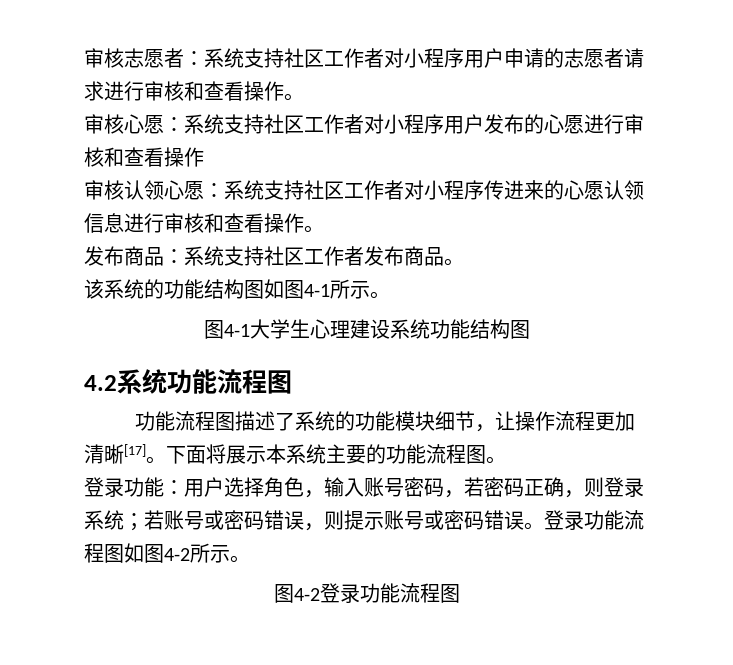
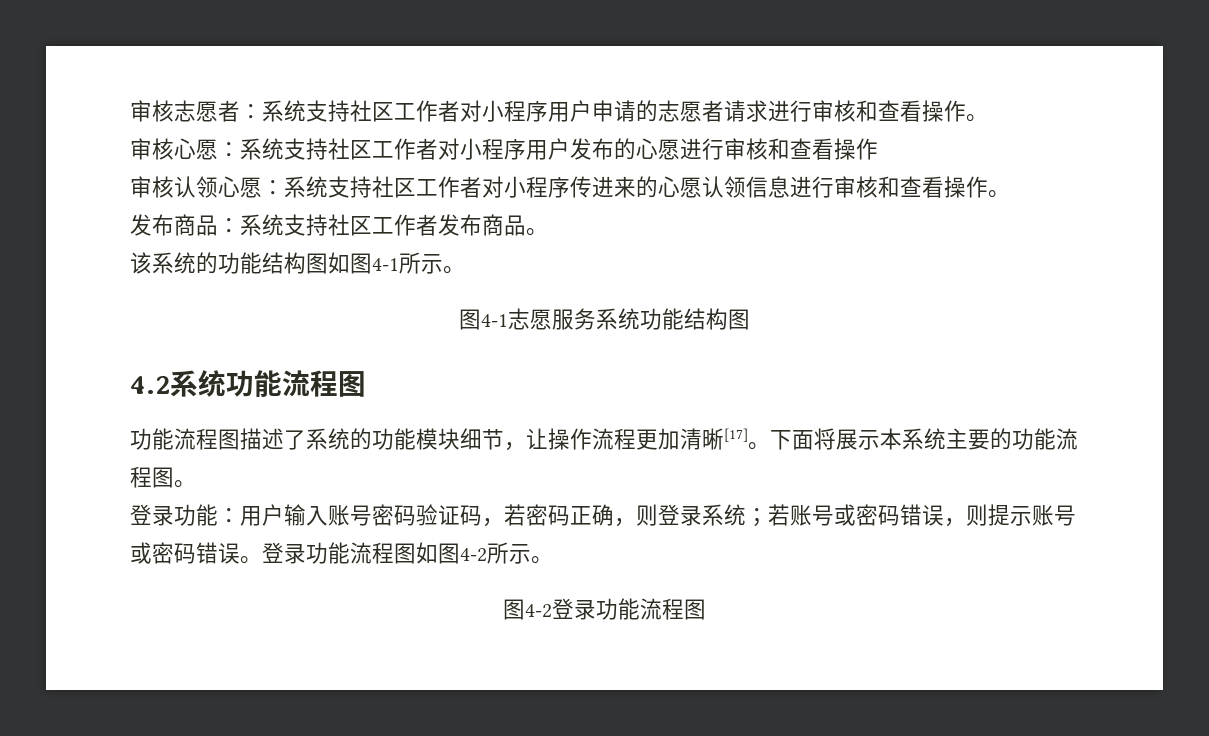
- 图4-1大学生心理建设系统功能结构图
+ 图4-1志愿服务系统功能结构图
- 登录功能：用户选择角色，输入账号密码，若密码正确，则登录系统；若账号或密码错误，则提示账号或密码错误。
+ 登录功能：用户输入账号密码验证码，若密码正确，则登录系统；若账号或密码错误，则提示账号或密码错误。

